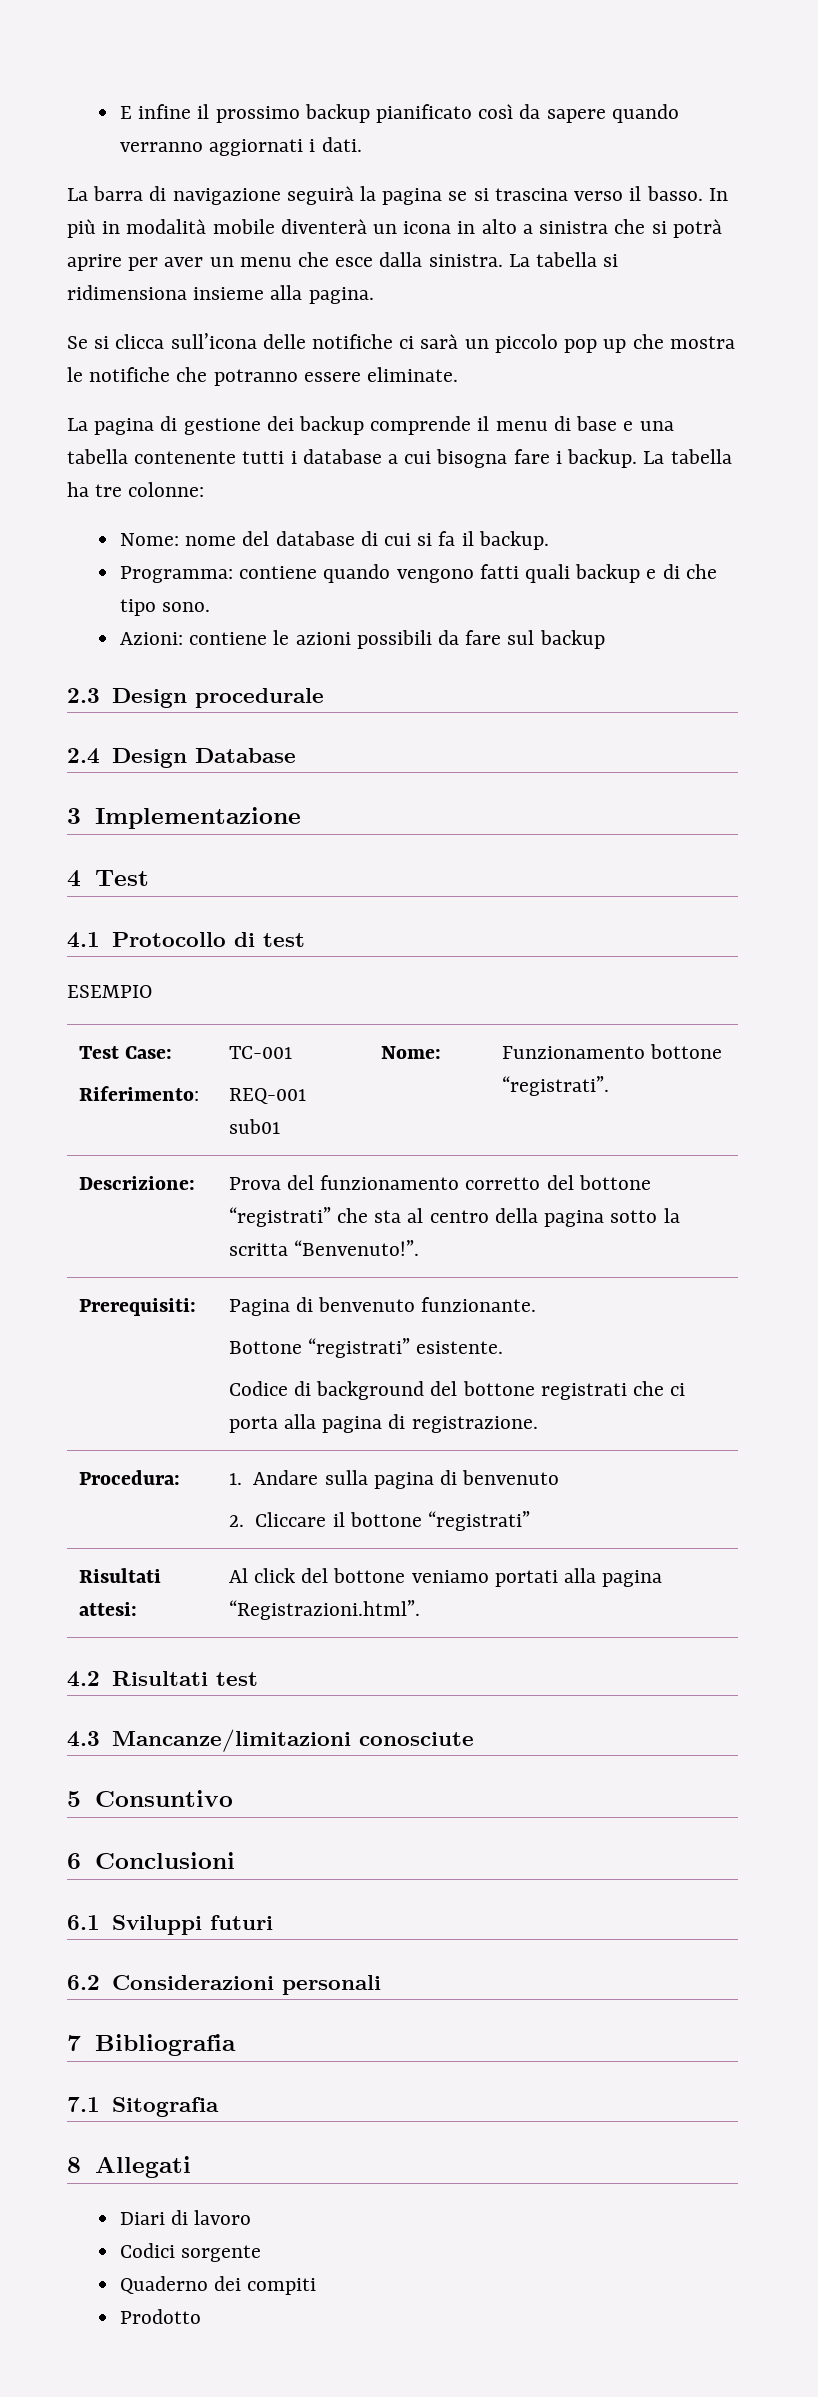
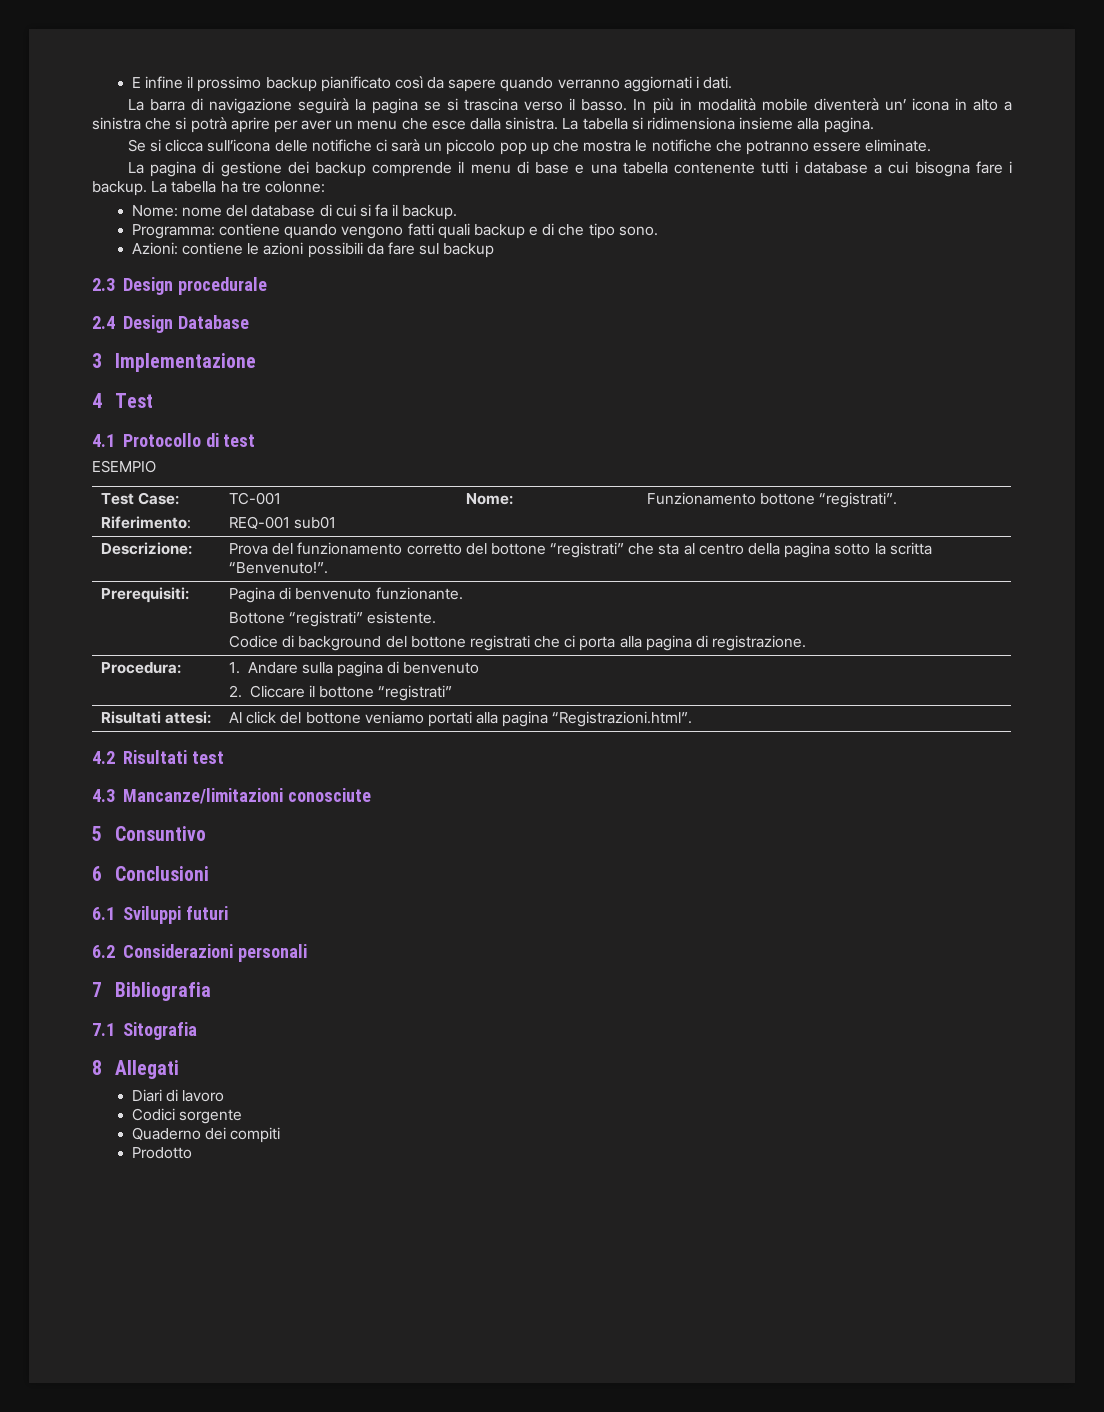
- In più in modalità mobile diventerà un icona in alto a sinistra che si potrà aprire per aver un menu che esce dalla sinistra.
+ In più in modalità mobile diventerà un’ icona in alto a sinistra che si potrà aprire per aver un menu che esce dalla sinistra.

